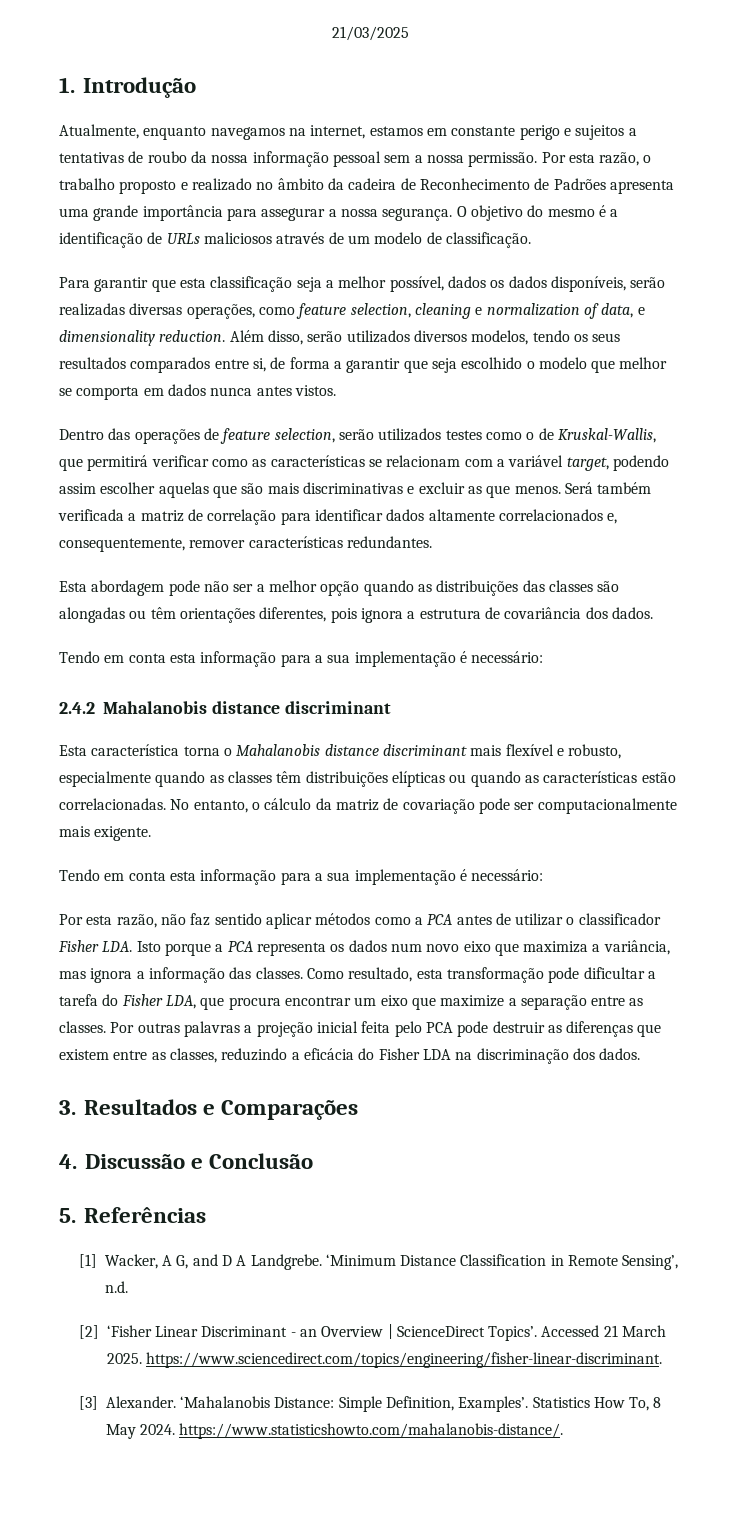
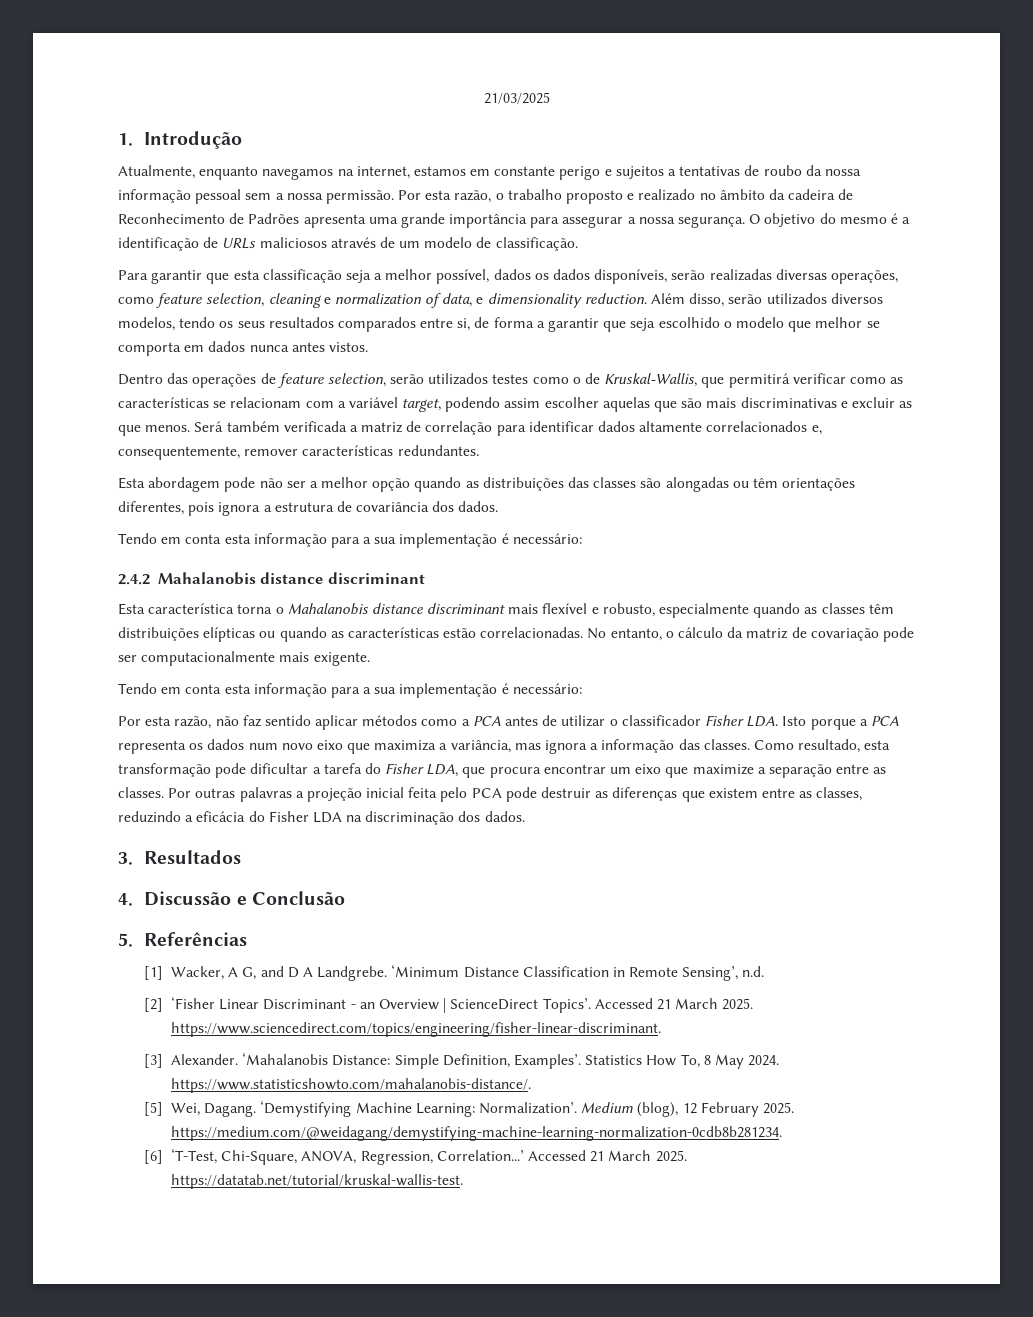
- 3. Resultados e Comparações
+ 3. Resultados
+ [5] Wei, Dagang. ‘Demystifying Machine Learning: Normalization’. Medium (blog), 12 February 2025. https://medium.com/@weidagang/demystifying-machine-learning-normalization-0cdb8b281234.
+ [6] ‘T-Test, Chi-Square, ANOVA, Regression, Correlation...’ Accessed 21 March 2025. https://datatab.net/tutorial/kruskal-wallis-test.

